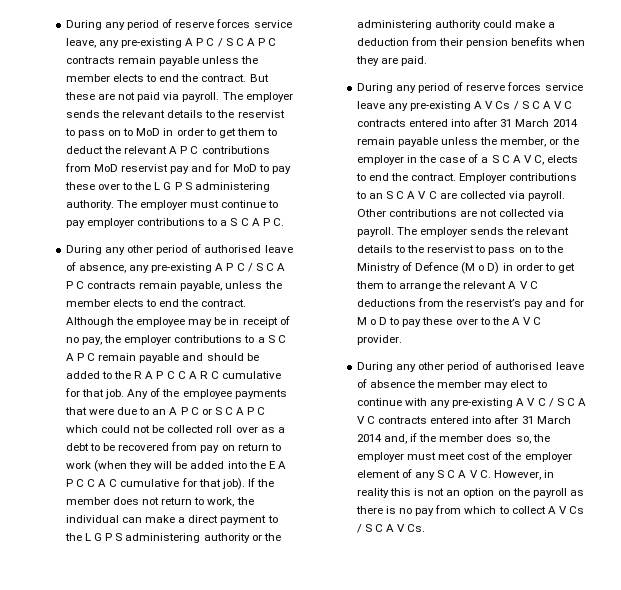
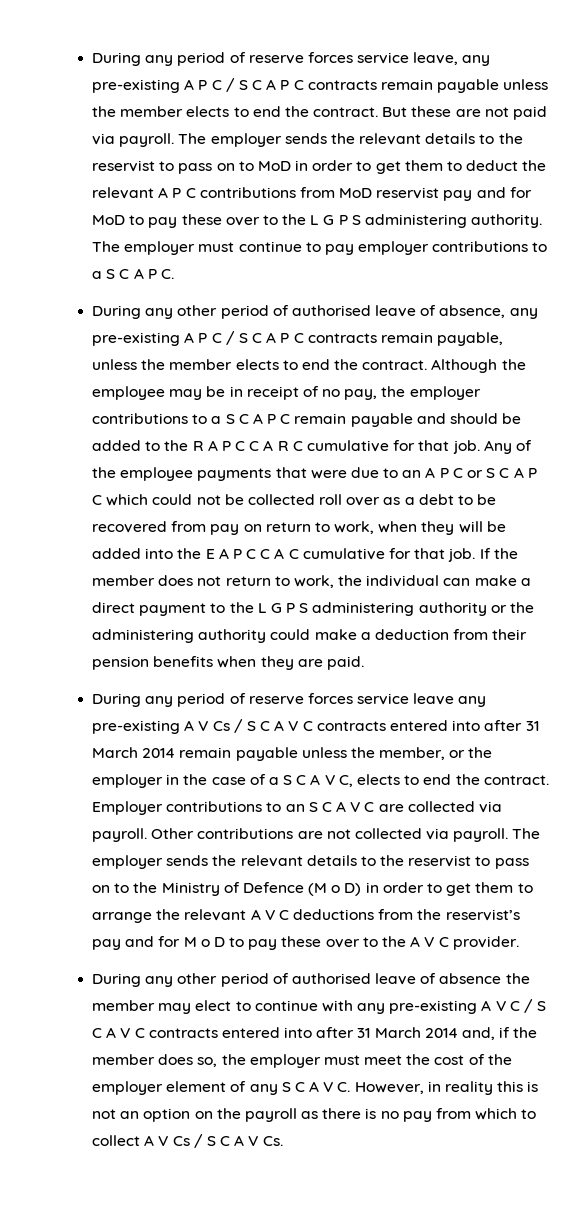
- Any of the employee payments that were due to an A P C or S C A P C which could not be collected roll over as a debt to be recovered from pay on return to work (when they will be added into the E A P C C A C cumulative for that job).
+ Any of the employee payments that were due to an A P C or S C A P C which could not be collected roll over as a debt to be recovered from pay on return to work, when they will be added into the E A P C C A C cumulative for that job.
- During any other period of authorised leave of absence the member may elect to continue with any pre-existing A V C / S C A V C contracts entered into after 31 March 2014 and, if the member does so, the employer must meet cost of the employer element of any S C A V C. However, in reality this is not an option on the payroll as there is no pay from which to collect A V Cs / S C A V Cs.
+ During any other period of authorised leave of absence the member may elect to continue with any pre-existing A V C / S C A V C contracts entered into after 31 March 2014 and, if the member does so, the employer must meet the cost of the employer element of any S C A V C. However, in reality this is not an option on the payroll as there is no pay from which to collect A V Cs / S C A V Cs.

